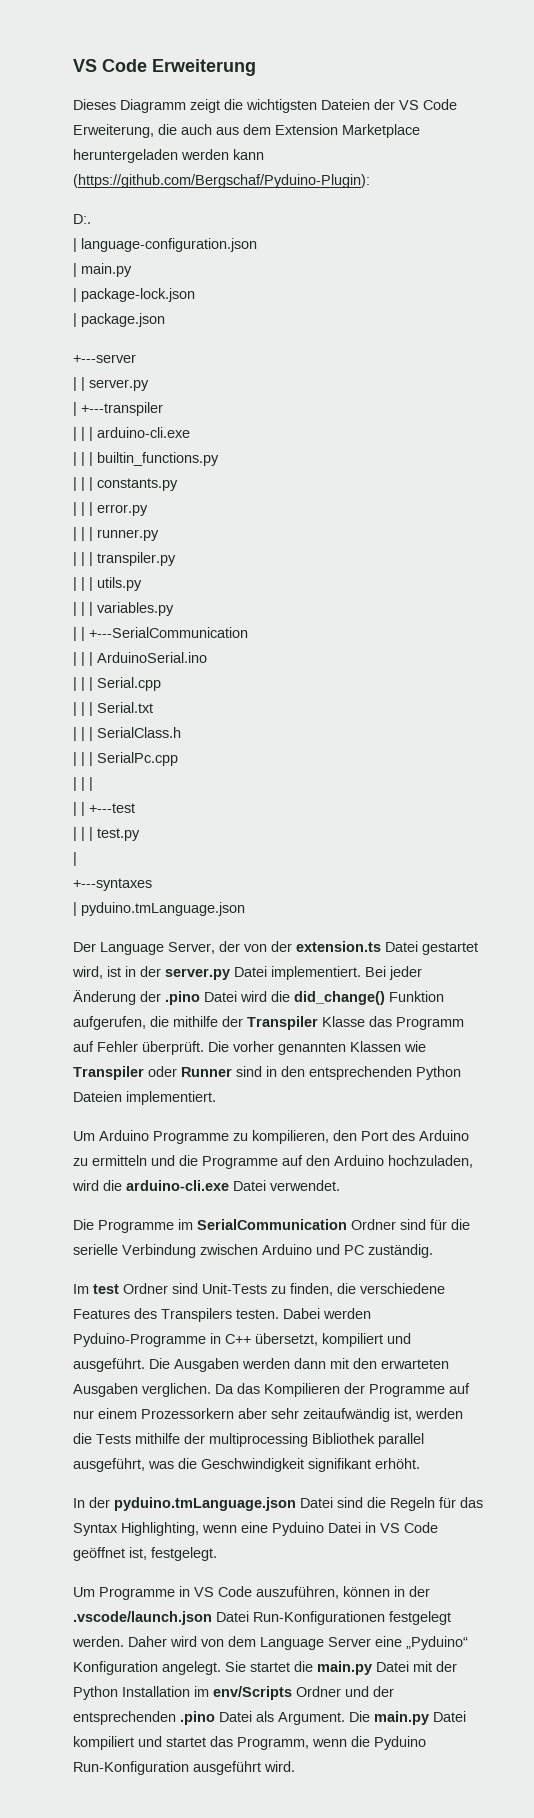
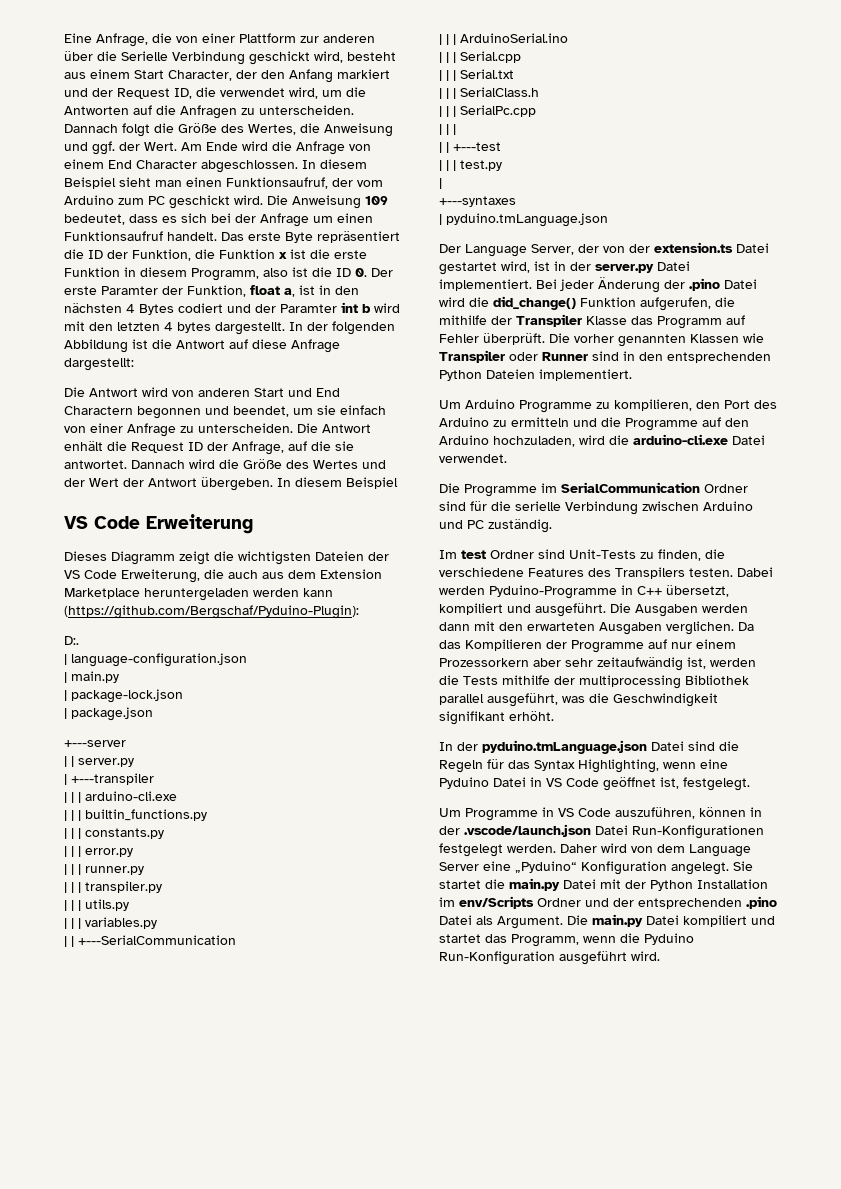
+ Eine Anfrage, die von einer Plattform zur anderen über die Serielle Verbindung geschickt wird, besteht aus einem Start Character, der den Anfang markiert und der Request ID, die verwendet wird, um die Antworten auf die Anfragen zu unterscheiden. Dannach folgt die Größe des Wertes, die Anweisung und ggf. der Wert. Am Ende wird die Anfrage von einem End Character abgeschlossen. In diesem Beispiel sieht man einen Funktionsaufruf, der vom Arduino zum PC geschickt wird. Die Anweisung 109 bedeutet, dass es sich bei der Anfrage um einen Funktionsaufruf handelt. Das erste Byte repräsentiert die ID der Funktion, die Funktion x ist die erste Funktion in diesem Programm, also ist die ID 0. Der erste Paramter der Funktion, float a, ist in den nächsten 4 Bytes codiert und der Paramter int b wird mit den letzten 4 bytes dargestellt. In der folgenden Abbildung ist die Antwort auf diese Anfrage dargestellt:
+ Die Antwort wird von anderen Start und End Charactern begonnen und beendet, um sie einfach von einer Anfrage zu unterscheiden. Die Antwort enhält die Request ID der Anfrage, auf die sie antwortet. Dannach wird die Größe des Wertes und der Wert der Antwort übergeben. In diesem Beispiel

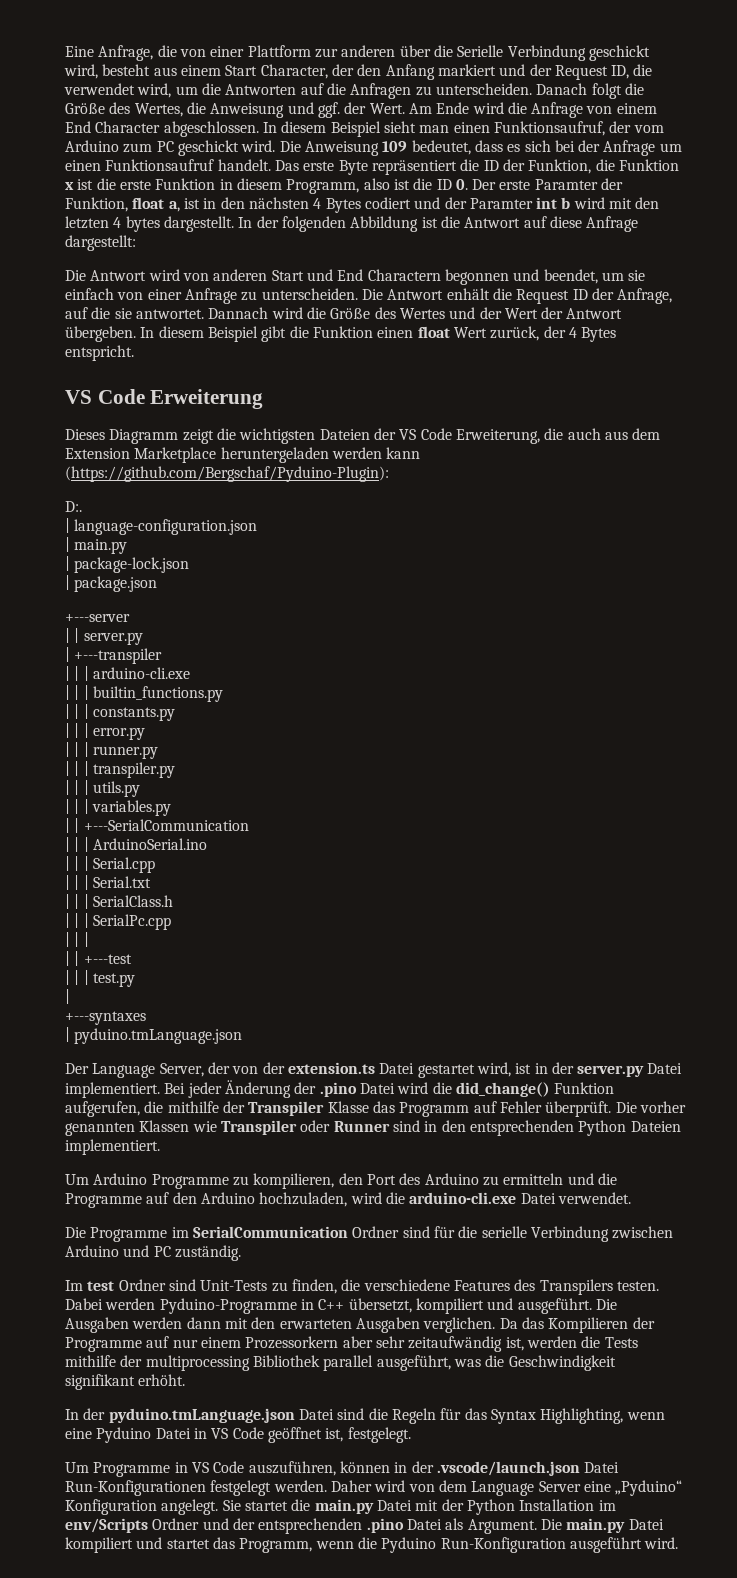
- Dannach folgt die Größe des Wertes, die Anweisung und ggf. der Wert.
+ Danach folgt die Größe des Wertes, die Anweisung und ggf. der Wert.
- Dannach wird die Größe des Wertes und der Wert der Antwort übergeben. In diesem Beispiel
+ Dannach wird die Größe des Wertes und der Wert der Antwort übergeben. In diesem Beispiel gibt die Funktion einen float Wert zurück, der 4 Bytes entspricht.

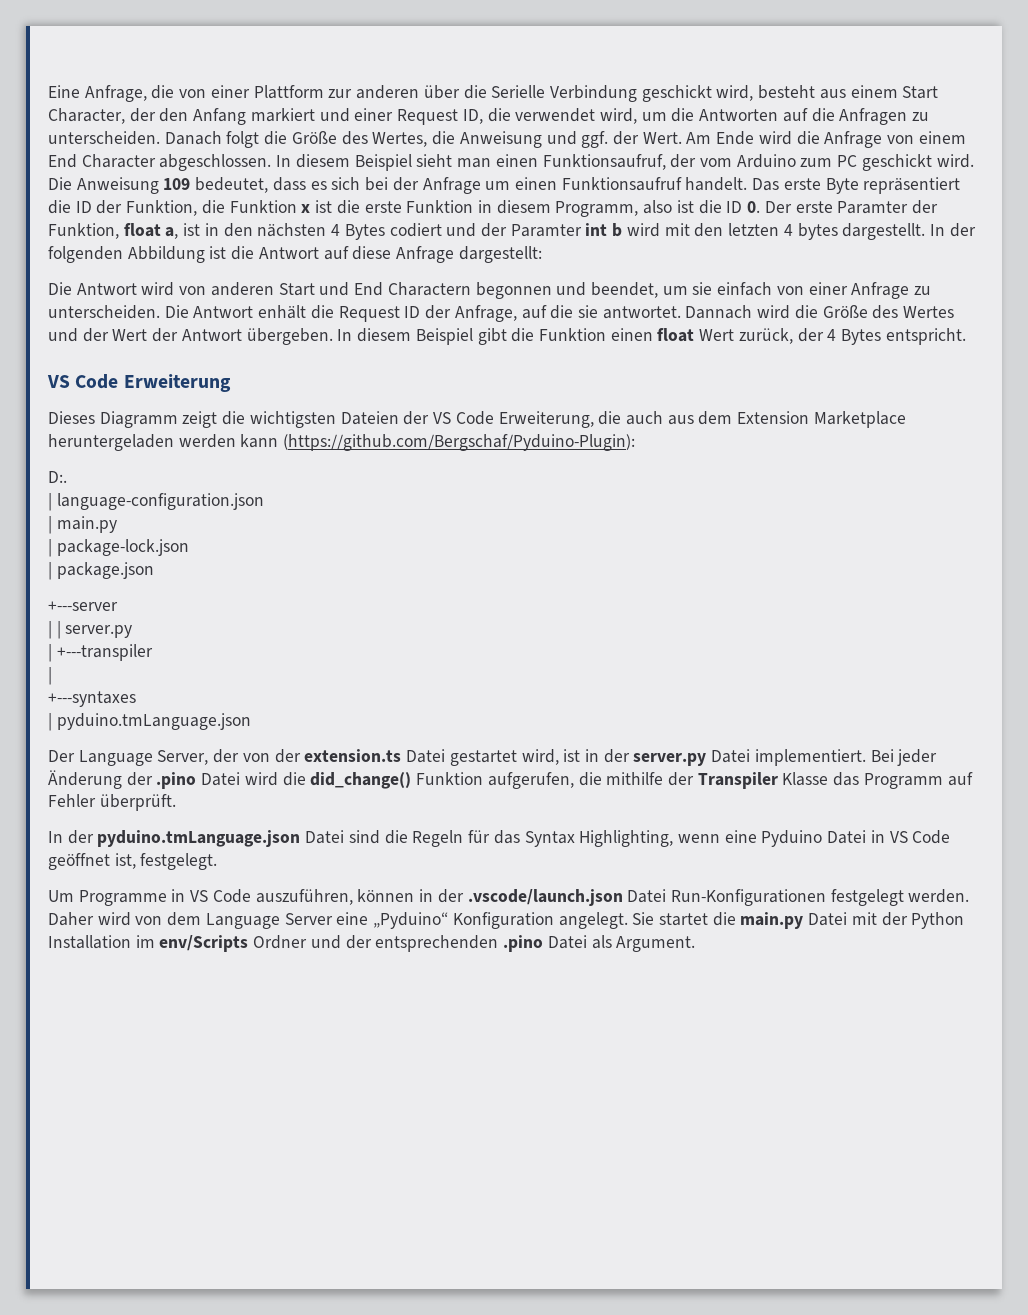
- Eine Anfrage, die von einer Plattform zur anderen über die Serielle Verbindung geschickt wird, besteht aus einem Start Character, der den Anfang markiert und der Request ID, die verwendet wird, um die Antworten auf die Anfragen zu unterscheiden.
+ Eine Anfrage, die von einer Plattform zur anderen über die Serielle Verbindung geschickt wird, besteht aus einem Start Character, der den Anfang markiert und einer Request ID, die verwendet wird, um die Antworten auf die Anfragen zu unterscheiden.
- | | | arduino-cli.exe
- | | | builtin_functions.py
- | | | constants.py
- | | | error.py
- | | | runner.py
- | | | transpiler.py
- | | | utils.py
- | | | variables.py
- | | +---SerialCommunication
- | | | ArduinoSerial.ino
- | | | Serial.cpp
- | | | Serial.txt
- | | | SerialClass.h
- | | | SerialPc.cpp
- | | |
- | | +---test
- | | | test.py
- Die vorher genannten Klassen wie Transpiler oder Runner sind in den entsprechenden Python Dateien implementiert.
- Um Arduino Programme zu kompilieren, den Port des Arduino zu ermitteln und die Programme auf den Arduino hochzuladen, wird die arduino-cli.exe Datei verwendet.
- Die Programme im SerialCommunication Ordner sind für die serielle Verbindung zwischen Arduino und PC zuständig.
- Im test Ordner sind Unit-Tests zu finden, die verschiedene Features des Transpilers testen. Dabei werden Pyduino-Programme in C++ übersetzt, kompiliert und ausgeführt. Die Ausgaben werden dann mit den erwarteten Ausgaben verglichen. Da das Kompilieren der Programme auf nur einem Prozessorkern aber sehr zeitaufwändig ist, werden die Tests mithilfe der multiprocessing Bibliothek parallel ausgeführt, was die Geschwindigkeit signifikant erhöht.
- Die main.py Datei kompiliert und startet das Programm, wenn die Pyduino Run-Konfiguration ausgeführt wird.

